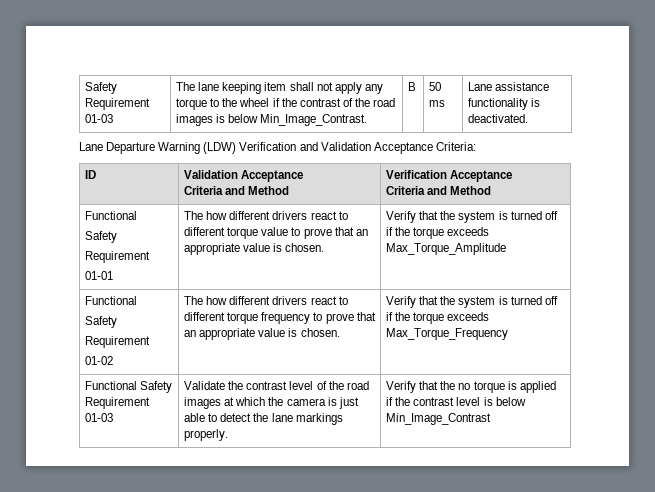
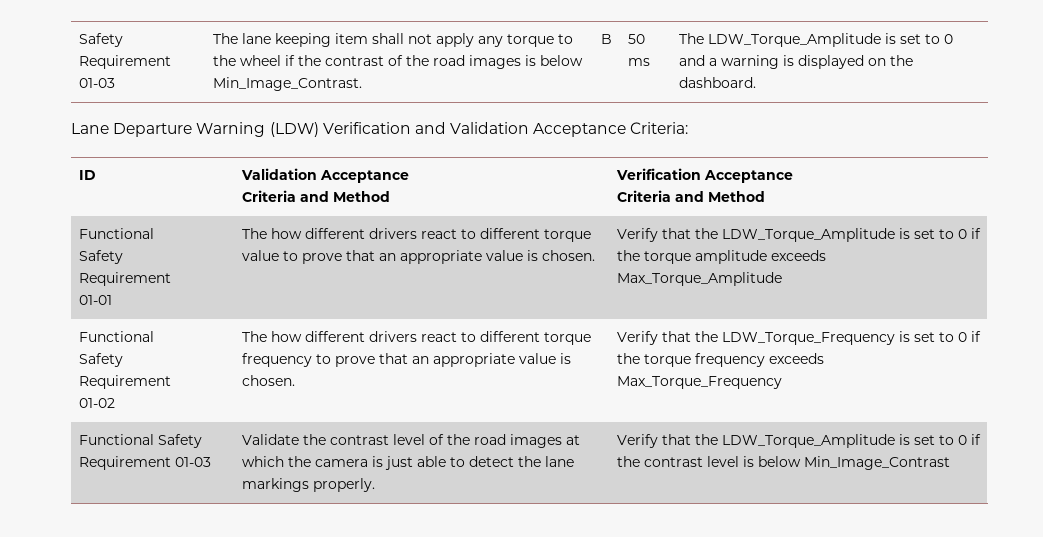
- Lane assistance functionality is deactivated.
+ The LDW_Torque_Amplitude is set to 0 and a warning is displayed on the dashboard.
  ID | Validation Acceptance
  Criteria and Method | Verification Acceptance
  Criteria and Method
  Functional
  Safety
  Requirement
- 01-01 | The how different drivers react to different torque value to prove that an appropriate value is chosen. | Verify that the system is turned off if the torque exceeds Max_Torque_Amplitude
+ 01-01 | The how different drivers react to different torque value to prove that an appropriate value is chosen. | Verify that the LDW_Torque_Amplitude is set to 0 if the torque amplitude exceeds Max_Torque_Amplitude
  Functional
  Safety
  Requirement
- 01-02 | The how different drivers react to different torque frequency to prove that an appropriate value is chosen. | Verify that the system is turned off if the torque exceeds Max_Torque_Frequency
+ 01-02 | The how different drivers react to different torque frequency to prove that an appropriate value is chosen. | Verify that the LDW_Torque_Frequency is set to 0 if the torque frequency exceeds Max_Torque_Frequency
- Functional Safety Requirement 01-03 | Validate the contrast level of the road images at which the camera is just able to detect the lane markings properly. | Verify that the no torque is applied if the contrast level is below Min_Image_Contrast
+ Functional Safety Requirement 01-03 | Validate the contrast level of the road images at which the camera is just able to detect the lane markings properly. | Verify that the LDW_Torque_Amplitude is set to 0 if the contrast level is below Min_Image_Contrast

